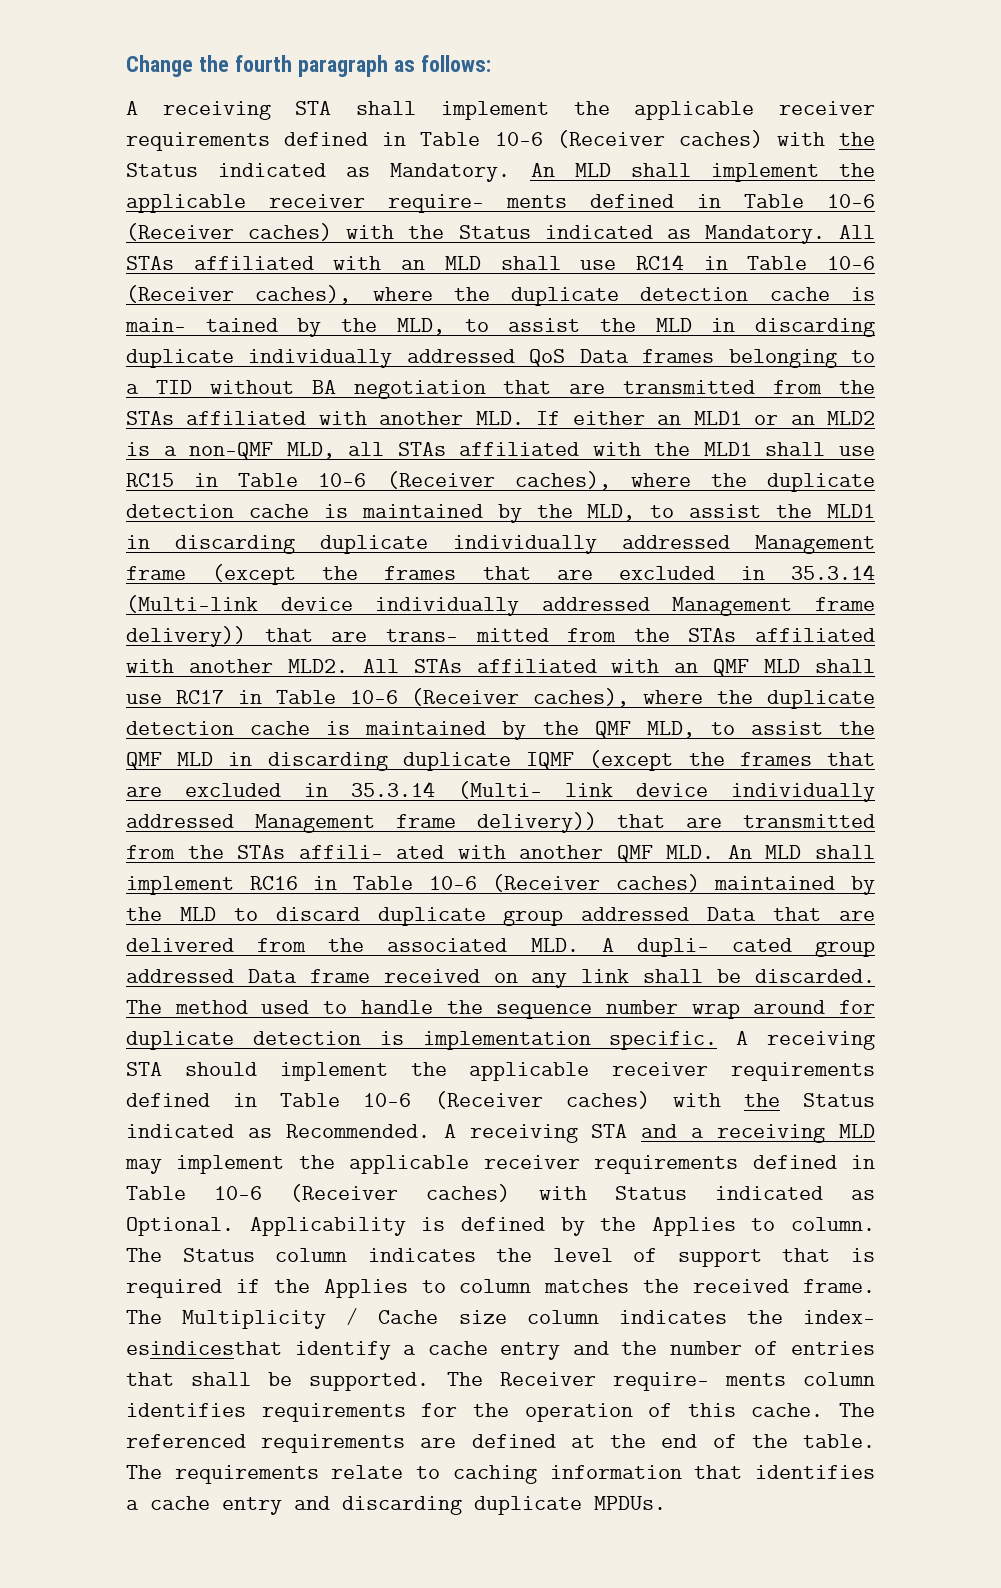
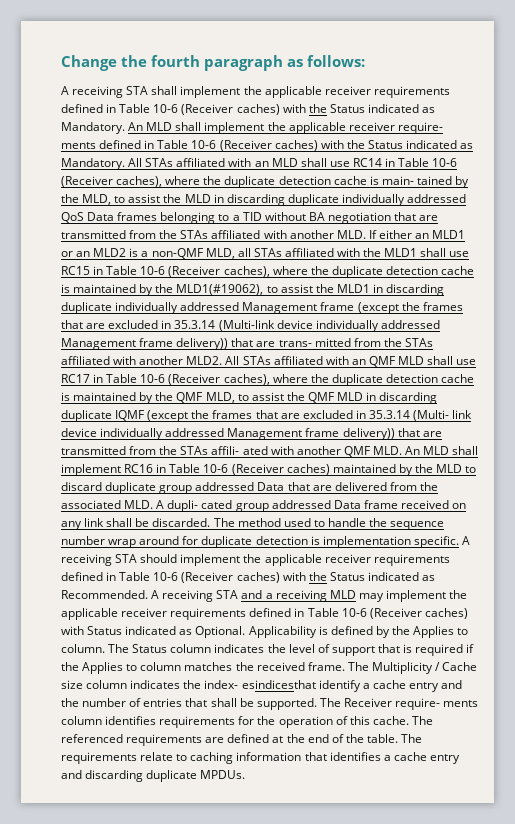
- All STAs affiliated with an MLD shall use RC14 in Table 10-6 (Receiver caches), where the duplicate detection cache is main- tained by the MLD, to assist the MLD in discarding duplicate individually addressed QoS Data frames belonging to a TID without BA negotiation that are transmitted from the STAs affiliated with another MLD. If either an MLD1 or an MLD2 is a non-QMF MLD, all STAs affiliated with the MLD1 shall use RC15 in Table 10-6 (Receiver caches), where the duplicate detection cache is maintained by the MLD, to assist the MLD1 in discarding duplicate individually addressed Management frame (except the frames that are excluded in 35.3.14 (Multi-link device individually addressed Management frame delivery)) that are trans- mitted from the STAs affiliated with another MLD2.
+ All STAs affiliated with an MLD shall use RC14 in Table 10-6 (Receiver caches), where the duplicate detection cache is main- tained by the MLD, to assist the MLD in discarding duplicate individually addressed QoS Data frames belonging to a TID without BA negotiation that are transmitted from the STAs affiliated with another MLD. If either an MLD1 or an MLD2 is a non-QMF MLD, all STAs affiliated with the MLD1 shall use RC15 in Table 10-6 (Receiver caches), where the duplicate detection cache is maintained by the MLD1(#19062), to assist the MLD1 in discarding duplicate individually addressed Management frame (except the frames that are excluded in 35.3.14 (Multi-link device individually addressed Management frame delivery)) that are trans- mitted from the STAs affiliated with another MLD2.

